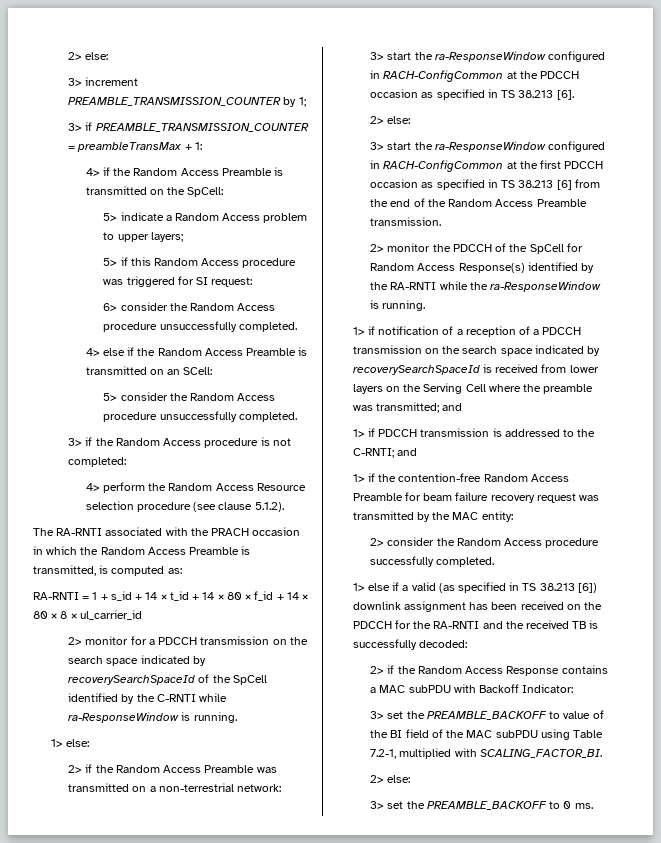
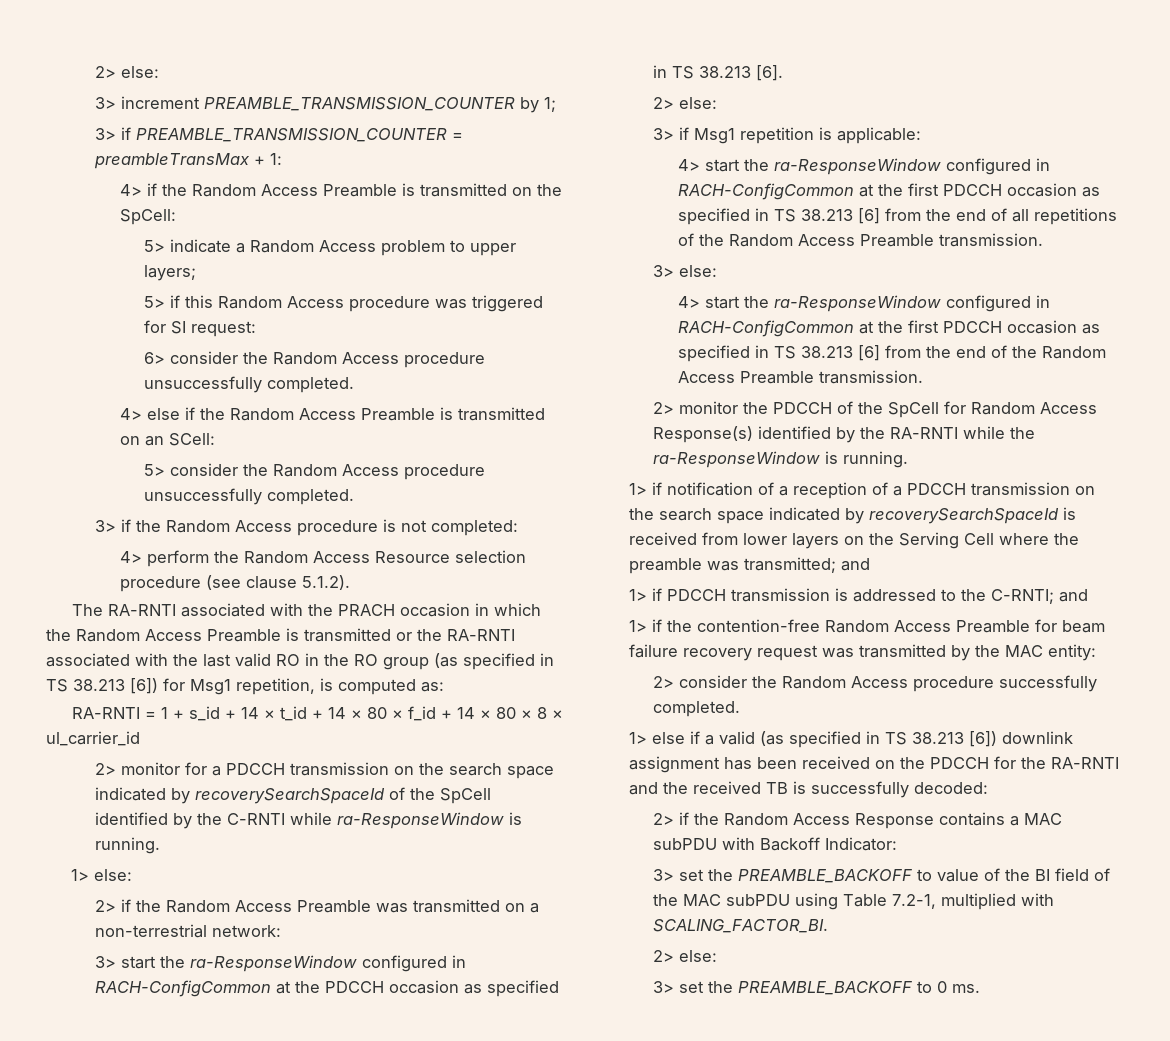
- The RA-RNTI associated with the PRACH occasion in which the Random Access Preamble is transmitted, is computed as:
+ The RA-RNTI associated with the PRACH occasion in which the Random Access Preamble is transmitted or the RA-RNTI associated with the last valid RO in the RO group (as specified in TS 38.213 [6]) for Msg1 repetition, is computed as:
- 3> start the ra-ResponseWindow configured in RACH-ConfigCommon at the first PDCCH occasion as specified in TS 38.213 [6] from the end of the Random Access Preamble transmission.
+ 3> if Msg1 repetition is applicable:
+ 4> start the ra-ResponseWindow configured in RACH-ConfigCommon at the first PDCCH occasion as specified in TS 38.213 [6] from the end of all repetitions of the Random Access Preamble transmission.
+ 3> else:
+ 4> start the ra-ResponseWindow configured in RACH-ConfigCommon at the first PDCCH occasion as specified in TS 38.213 [6] from the end of the Random Access Preamble transmission.

